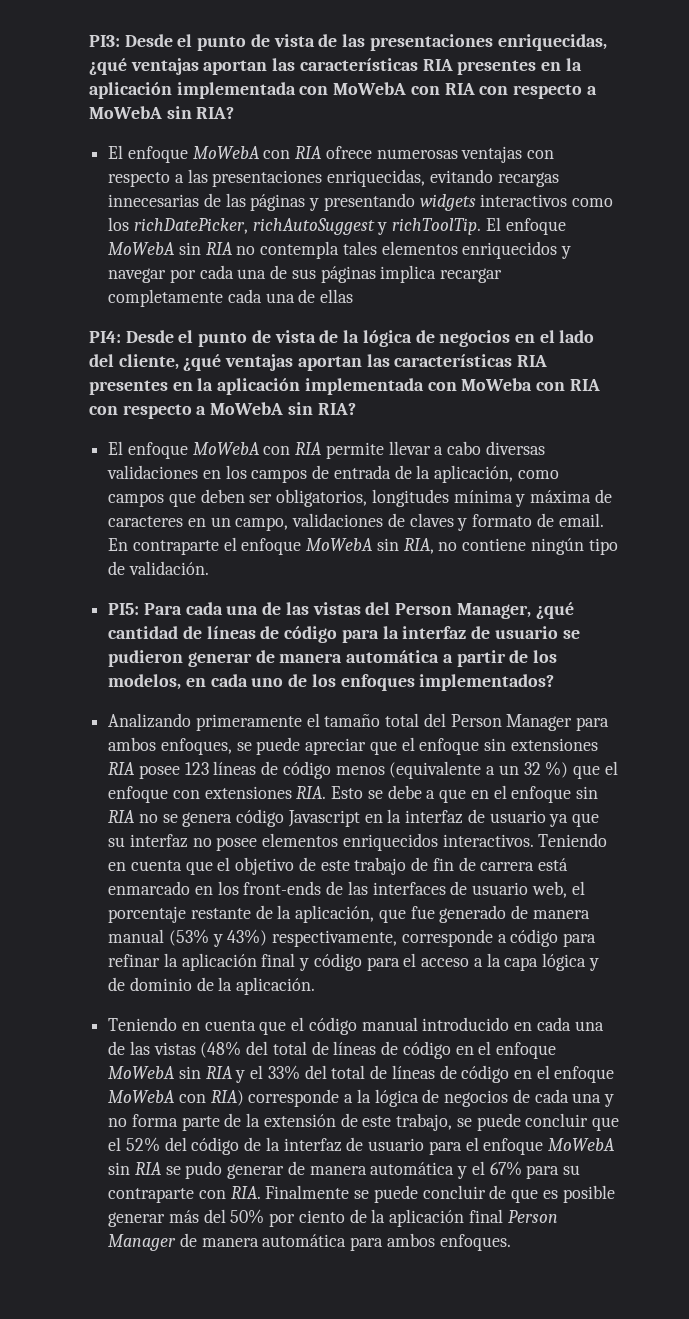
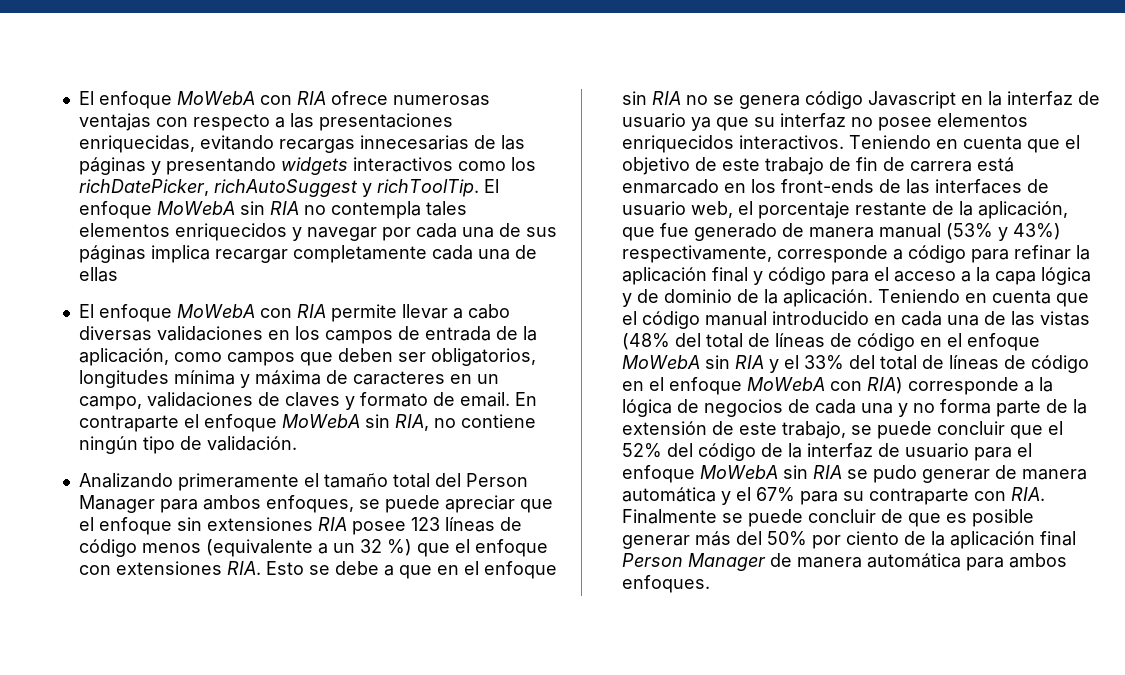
- PI3: Desde el punto de vista de las presentaciones enriquecidas, ¿qué ventajas aportan las características RIA presentes en la aplicación implementada con MoWebA con RIA con respecto a MoWebA sin RIA?
- PI4: Desde el punto de vista de la lógica de negocios en el lado del cliente, ¿qué ventajas aportan las características RIA presentes en la aplicación implementada con MoWeba con RIA con respecto a MoWebA sin RIA?
- PI5: Para cada una de las vistas del Person Manager, ¿qué cantidad de líneas de código para la interfaz de usuario se pudieron generar de manera automática a partir de los modelos, en cada uno de los enfoques implementados?
- Teniendo en cuenta que el objetivo de este trabajo de fin de carrera está enmarcado en los front-ends de las interfaces de usuario web, el porcentaje restante de la aplicación, que fue generado de manera manual (53% y 43%) respectivamente, corresponde a código para refinar la aplicación final y código para el acceso a la capa lógica y de dominio de la aplicación.
- Teniendo en cuenta que el código manual introducido en cada una de las vistas (48% del total de líneas de código en el enfoque MoWebA sin RIA y el 33% del total de líneas de código en el enfoque MoWebA con RIA) corresponde a la lógica de negocios de cada una y no forma parte de la extensión de este trabajo, se puede concluir que el 52% del código de la interfaz de usuario para el enfoque MoWebA sin RIA se pudo generar de manera automática y el 67% para su contraparte con RIA. Finalmente se puede concluir de que es posible generar más del 50% por ciento de la aplicación final Person Manager de manera automática para ambos enfoques.
+ Teniendo en cuenta que el objetivo de este trabajo de fin de carrera está enmarcado en los front-ends de las interfaces de usuario web, el porcentaje restante de la aplicación, que fue generado de manera manual (53% y 43%) respectivamente, corresponde a código para refinar la aplicación final y código para el acceso a la capa lógica y de dominio de la aplicación. Teniendo en cuenta que el código manual introducido en cada una de las vistas (48% del total de líneas de código en el enfoque MoWebA sin RIA y el 33% del total de líneas de código en el enfoque MoWebA con RIA) corresponde a la lógica de negocios de cada una y no forma parte de la extensión de este trabajo, se puede concluir que el 52% del código de la interfaz de usuario para el enfoque MoWebA sin RIA se pudo generar de manera automática y el 67% para su contraparte con RIA. Finalmente se puede concluir de que es posible generar más del 50% por ciento de la aplicación final Person Manager de manera automática para ambos enfoques.

